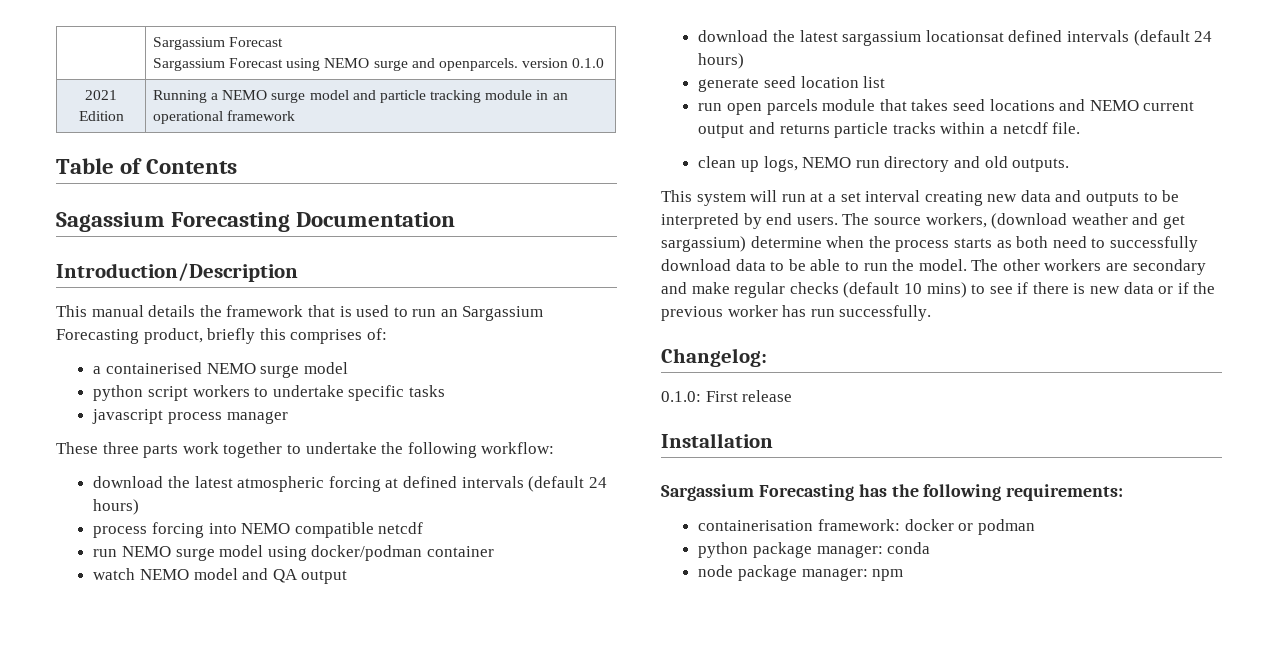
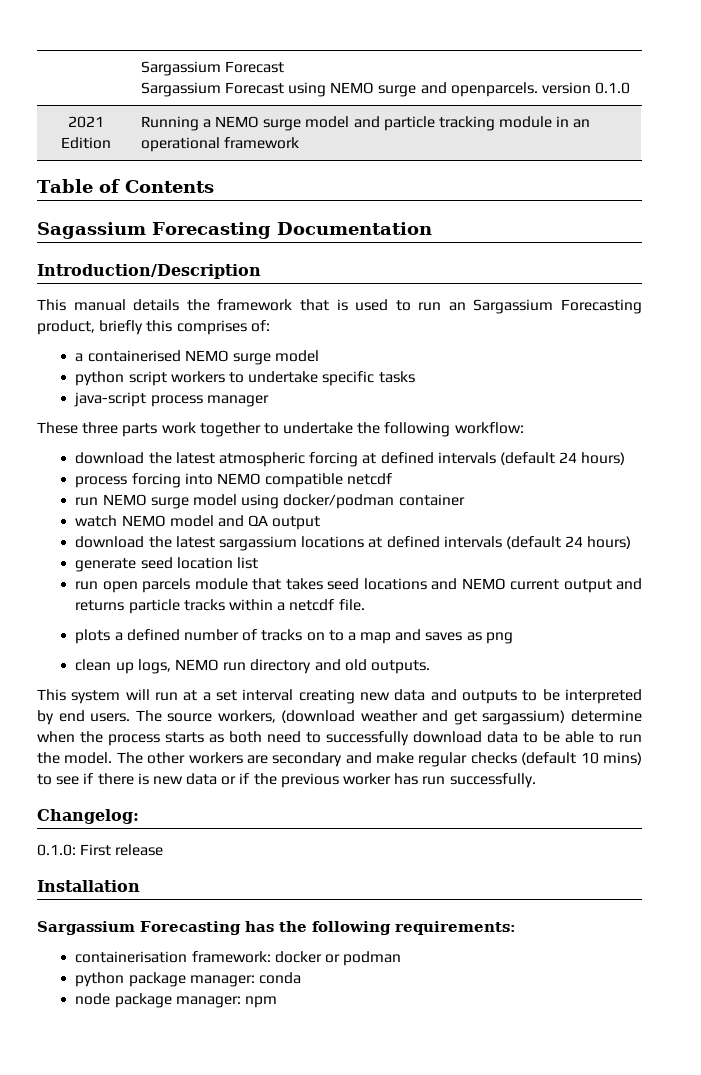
- javascript process manager
+ java-script process manager
- download the latest sargassium locationsat defined intervals (default 24 hours)
+ download the latest sargassium locations at defined intervals (default 24 hours)
+ plots a defined number of tracks on to a map and saves as png

